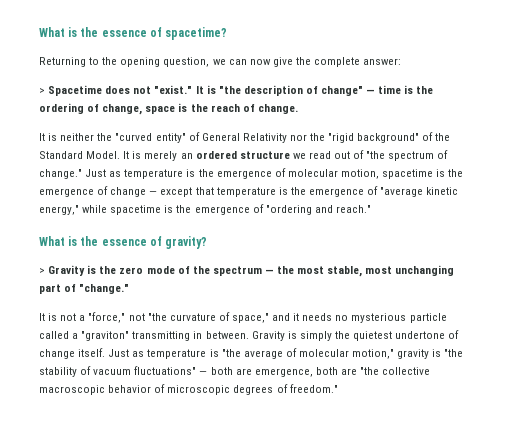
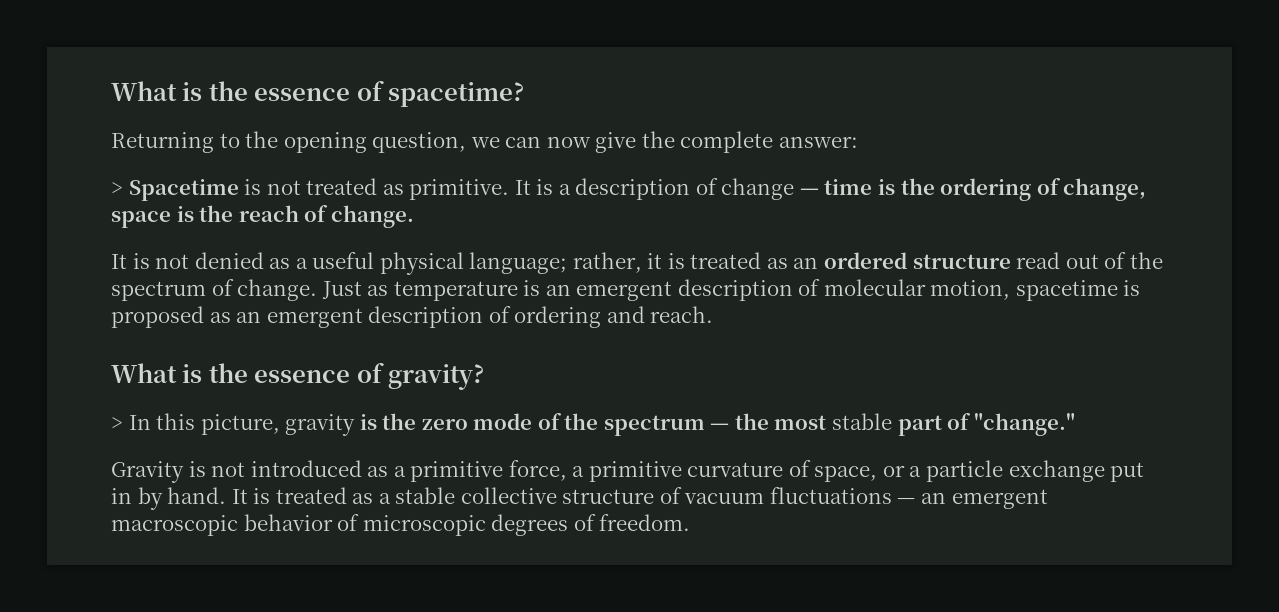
- > Spacetime does not "exist." It is "the description of change" — time is the ordering of change, space is the reach of change.
+ > Spacetime is not treated as primitive. It is a description of change — time is the ordering of change, space is the reach of change.
- It is neither the "curved entity" of General Relativity nor the "rigid background" of the Standard Model. It is merely an ordered structure we read out of "the spectrum of change." Just as temperature is the emergence of molecular motion, spacetime is the emergence of change — except that temperature is the emergence of "average kinetic energy," while spacetime is the emergence of "ordering and reach."
+ It is not denied as a useful physical language; rather, it is treated as an ordered structure read out of the spectrum of change. Just as temperature is an emergent description of molecular motion, spacetime is proposed as an emergent description of ordering and reach.
- > Gravity is the zero mode of the spectrum — the most stable, most unchanging part of "change."
+ > In this picture, gravity is the zero mode of the spectrum — the most stable part of "change."
- It is not a "force," not "the curvature of space," and it needs no mysterious particle called a "graviton" transmitting in between. Gravity is simply the quietest undertone of change itself. Just as temperature is "the average of molecular motion," gravity is "the stability of vacuum fluctuations" — both are emergence, both are "the collective macroscopic behavior of microscopic degrees of freedom."
+ Gravity is not introduced as a primitive force, a primitive curvature of space, or a particle exchange put in by hand. It is treated as a stable collective structure of vacuum fluctuations — an emergent macroscopic behavior of microscopic degrees of freedom.

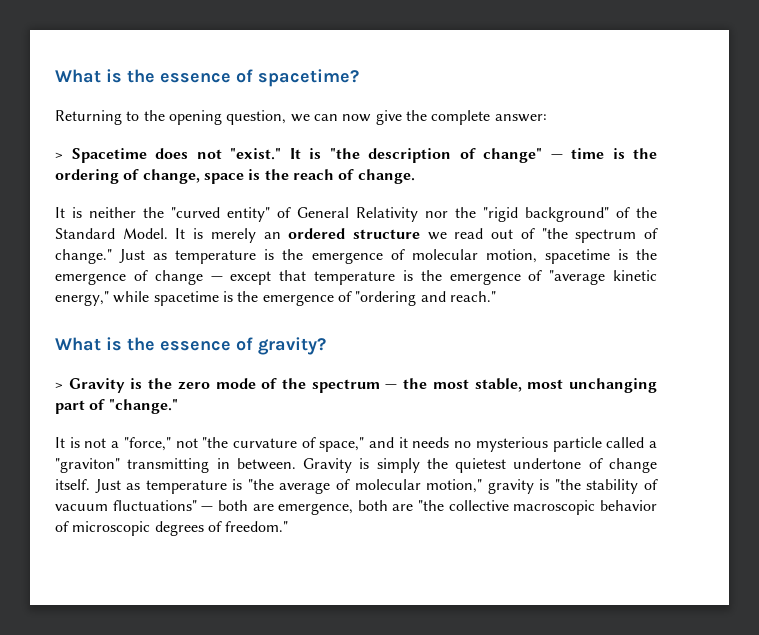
- > Spacetime is not treated as primitive. It is a description of change — time is the ordering of change, space is the reach of change.
+ > Spacetime does not "exist." It is "the description of change" — time is the ordering of change, space is the reach of change.
- It is not denied as a useful physical language; rather, it is treated as an ordered structure read out of the spectrum of change. Just as temperature is an emergent description of molecular motion, spacetime is proposed as an emergent description of ordering and reach.
+ It is neither the "curved entity" of General Relativity nor the "rigid background" of the Standard Model. It is merely an ordered structure we read out of "the spectrum of change." Just as temperature is the emergence of molecular motion, spacetime is the emergence of change — except that temperature is the emergence of "average kinetic energy," while spacetime is the emergence of "ordering and reach."
- > In this picture, gravity is the zero mode of the spectrum — the most stable part of "change."
+ > Gravity is the zero mode of the spectrum — the most stable, most unchanging part of "change."
- Gravity is not introduced as a primitive force, a primitive curvature of space, or a particle exchange put in by hand. It is treated as a stable collective structure of vacuum fluctuations — an emergent macroscopic behavior of microscopic degrees of freedom.
+ It is not a "force," not "the curvature of space," and it needs no mysterious particle called a "graviton" transmitting in between. Gravity is simply the quietest undertone of change itself. Just as temperature is "the average of molecular motion," gravity is "the stability of vacuum fluctuations" — both are emergence, both are "the collective macroscopic behavior of microscopic degrees of freedom."

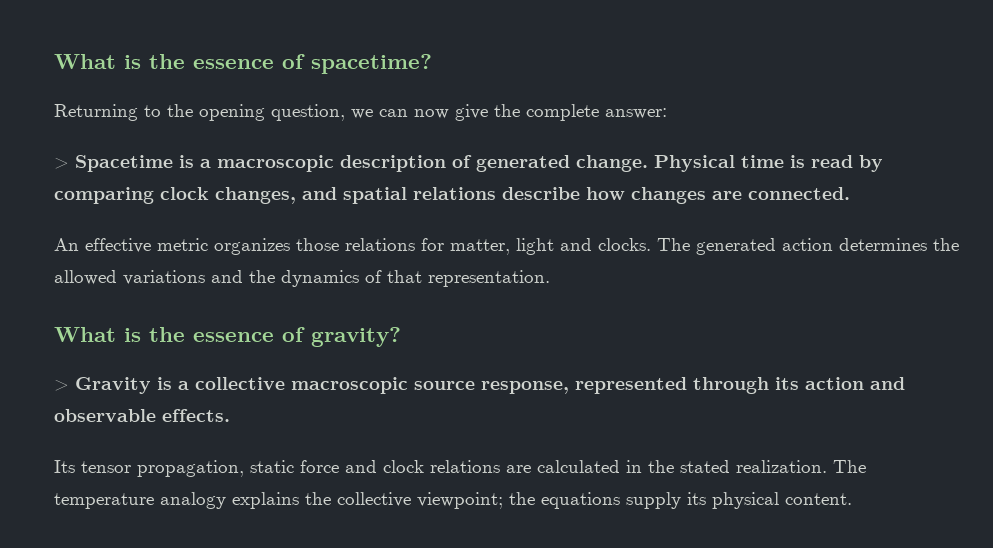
- > Spacetime does not "exist." It is "the description of change" — time is the ordering of change, space is the reach of change.
- It is neither the "curved entity" of General Relativity nor the "rigid background" of the Standard Model. It is merely an ordered structure we read out of "the spectrum of change." Just as temperature is the emergence of molecular motion, spacetime is the emergence of change — except that temperature is the emergence of "average kinetic energy," while spacetime is the emergence of "ordering and reach."
+ > Spacetime is a macroscopic description of generated change. Physical time is read by comparing clock changes, and spatial relations describe how changes are connected.
+ An effective metric organizes those relations for matter, light and clocks. The generated action determines the allowed variations and the dynamics of that representation.
- > Gravity is the zero mode of the spectrum — the most stable, most unchanging part of "change."
- It is not a "force," not "the curvature of space," and it needs no mysterious particle called a "graviton" transmitting in between. Gravity is simply the quietest undertone of change itself. Just as temperature is "the average of molecular motion," gravity is "the stability of vacuum fluctuations" — both are emergence, both are "the collective macroscopic behavior of microscopic degrees of freedom."
+ > Gravity is a collective macroscopic source response, represented through its action and observable effects.
+ Its tensor propagation, static force and clock relations are calculated in the stated realization. The temperature analogy explains the collective viewpoint; the equations supply its physical content.

